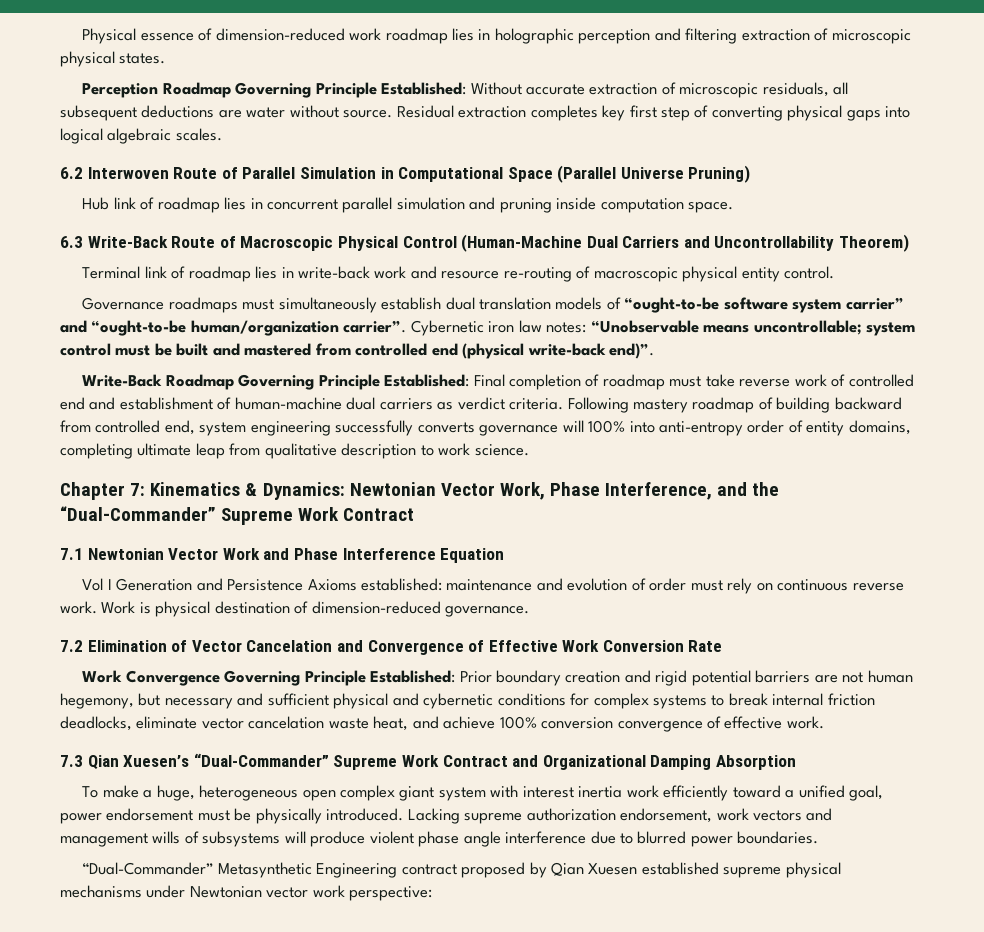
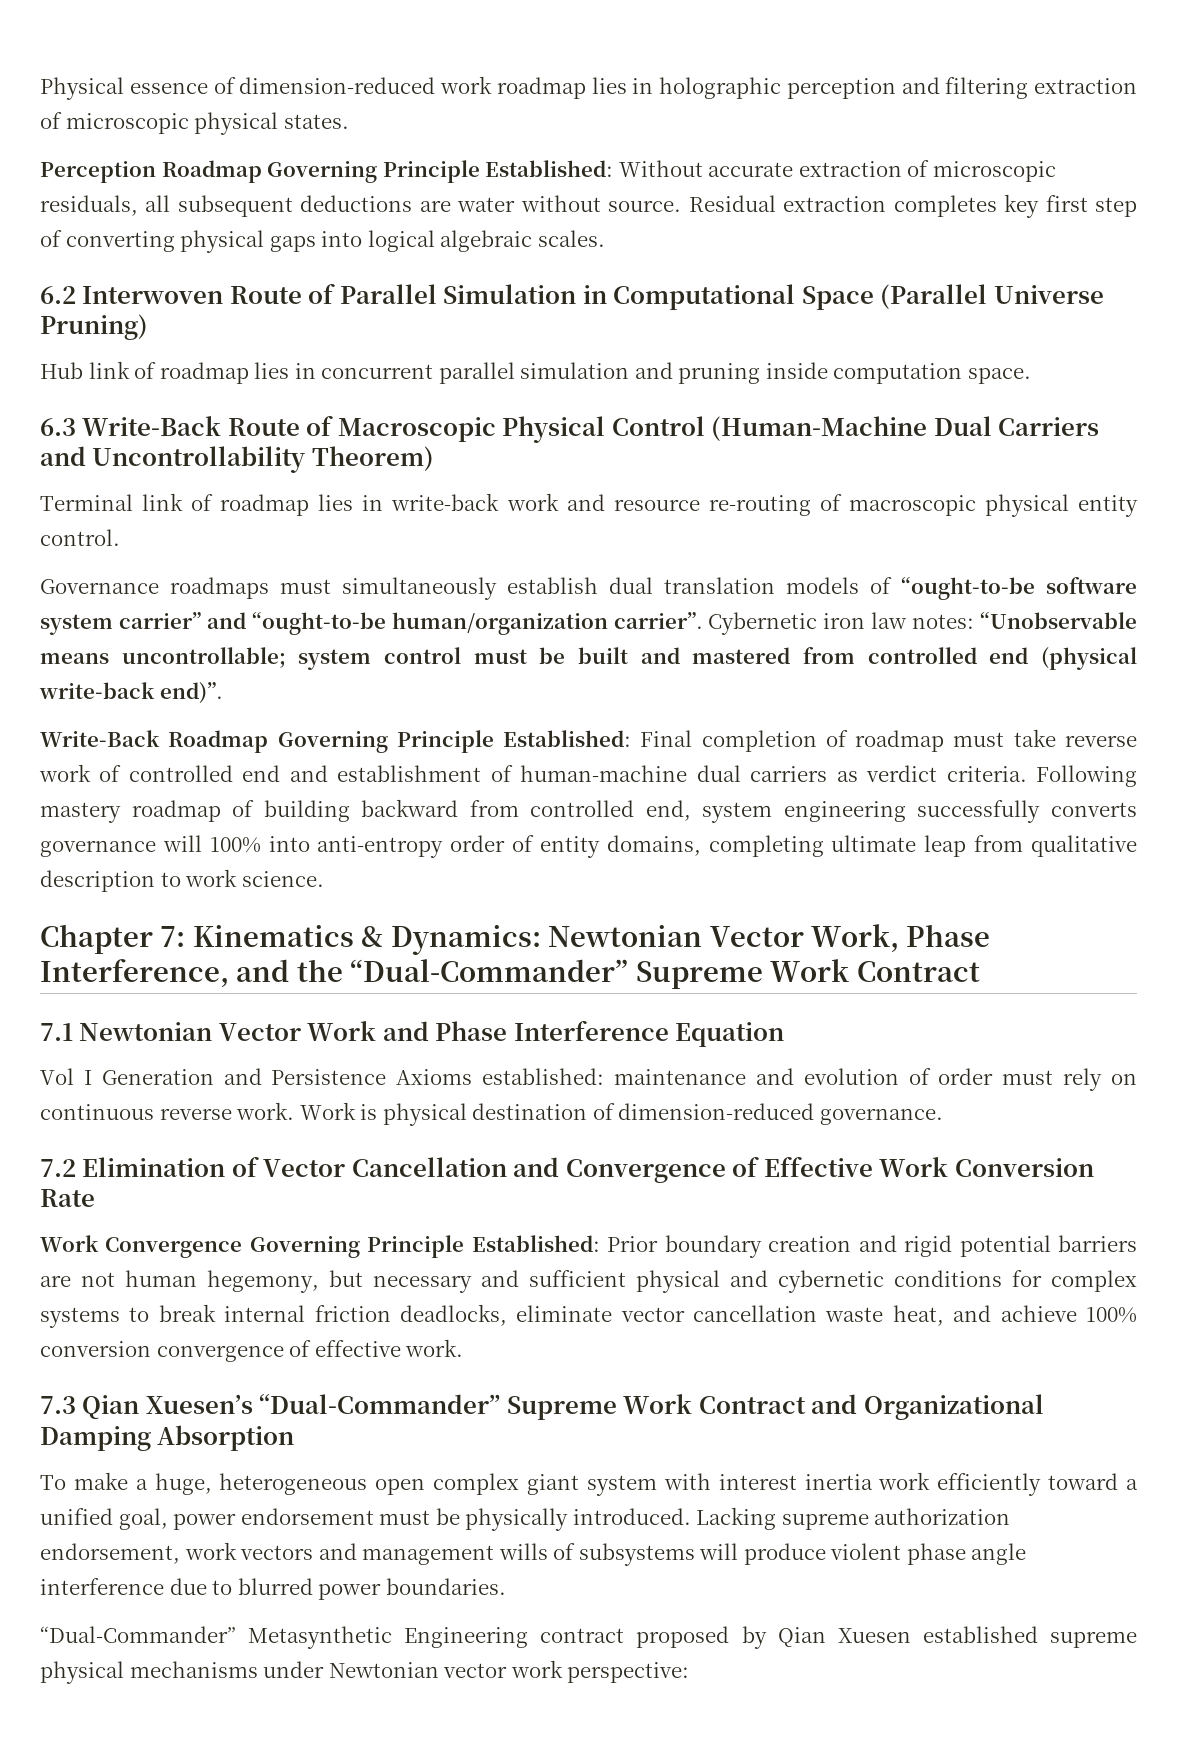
- 7.2 Elimination of Vector Cancelation and Convergence of Effective Work Conversion Rate
+ 7.2 Elimination of Vector Cancellation and Convergence of Effective Work Conversion Rate
- Work Convergence Governing Principle Established: Prior boundary creation and rigid potential barriers are not human hegemony, but necessary and sufficient physical and cybernetic conditions for complex systems to break internal friction deadlocks, eliminate vector cancelation waste heat, and achieve 100% conversion convergence of effective work.
+ Work Convergence Governing Principle Established: Prior boundary creation and rigid potential barriers are not human hegemony, but necessary and sufficient physical and cybernetic conditions for complex systems to break internal friction deadlocks, eliminate vector cancellation waste heat, and achieve 100% conversion convergence of effective work.

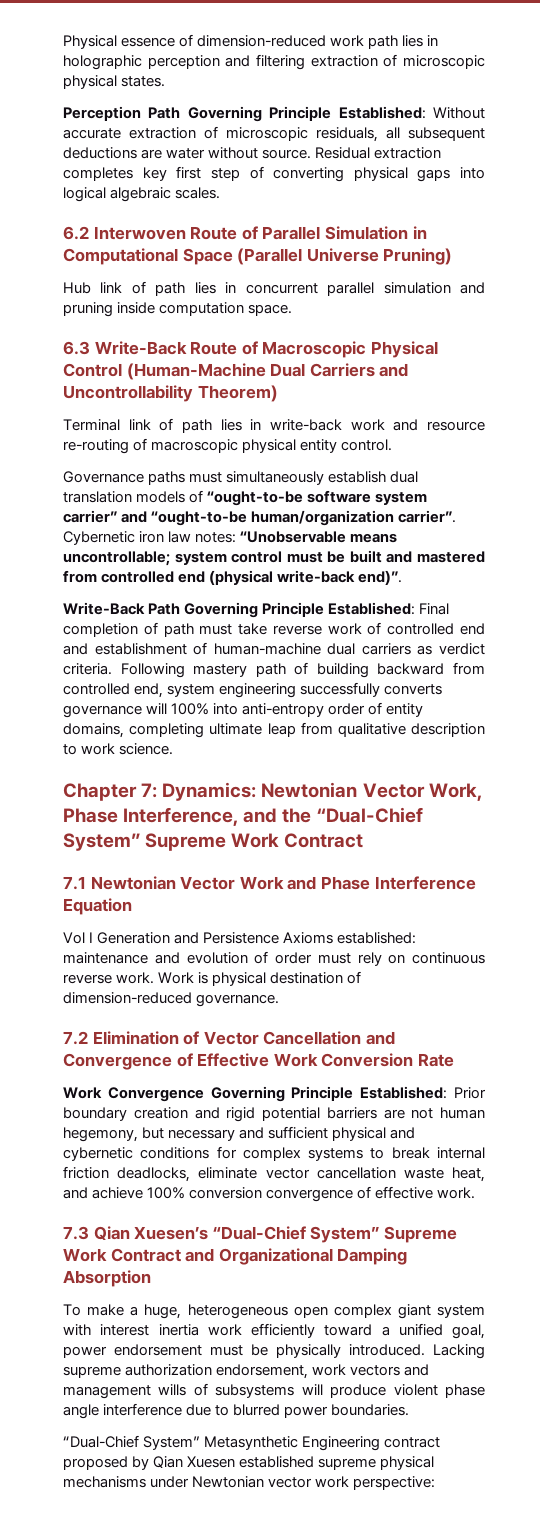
- Physical essence of dimension-reduced work roadmap lies in holographic perception and filtering extraction of microscopic physical states.
+ Physical essence of dimension-reduced work path lies in holographic perception and filtering extraction of microscopic physical states.
- Perception Roadmap Governing Principle Established: Without accurate extraction of microscopic residuals, all subsequent deductions are water without source.
+ Perception Path Governing Principle Established: Without accurate extraction of microscopic residuals, all subsequent deductions are water without source.
- Hub link of roadmap lies in concurrent parallel simulation and pruning inside computation space.
+ Hub link of path lies in concurrent parallel simulation and pruning inside computation space.
- Terminal link of roadmap lies in write-back work and resource re-routing of macroscopic physical entity control.
+ Terminal link of path lies in write-back work and resource re-routing of macroscopic physical entity control.
- Governance roadmaps must simultaneously establish dual translation models of “ought-to-be software system carrier” and “ought-to-be human/organization carrier”.
+ Governance paths must simultaneously establish dual translation models of “ought-to-be software system carrier” and “ought-to-be human/organization carrier”.
- Write-Back Roadmap Governing Principle Established: Final completion of roadmap must take reverse work of controlled end and establishment of human-machine dual carriers as verdict criteria.
+ Write-Back Path Governing Principle Established: Final completion of path must take reverse work of controlled end and establishment of human-machine dual carriers as verdict criteria.
- Following mastery roadmap of building backward from controlled end, system engineering successfully converts governance will 100% into anti-entropy order of entity domains, completing ultimate leap from qualitative description to work science.
+ Following mastery path of building backward from controlled end, system engineering successfully converts governance will 100% into anti-entropy order of entity domains, completing ultimate leap from qualitative description to work science.
- Chapter 7: Kinematics & Dynamics: Newtonian Vector Work, Phase Interference, and the “Dual-Commander” Supreme Work Contract
+ Chapter 7: Dynamics: Newtonian Vector Work, Phase Interference, and the “Dual-Chief System” Supreme Work Contract
- 7.3 Qian Xuesen’s “Dual-Commander” Supreme Work Contract and Organizational Damping Absorption
+ 7.3 Qian Xuesen’s “Dual-Chief System” Supreme Work Contract and Organizational Damping Absorption
- “Dual-Commander” Metasynthetic Engineering contract proposed by Qian Xuesen established supreme physical mechanisms under Newtonian vector work perspective:
+ “Dual-Chief System” Metasynthetic Engineering contract proposed by Qian Xuesen established supreme physical mechanisms under Newtonian vector work perspective:

